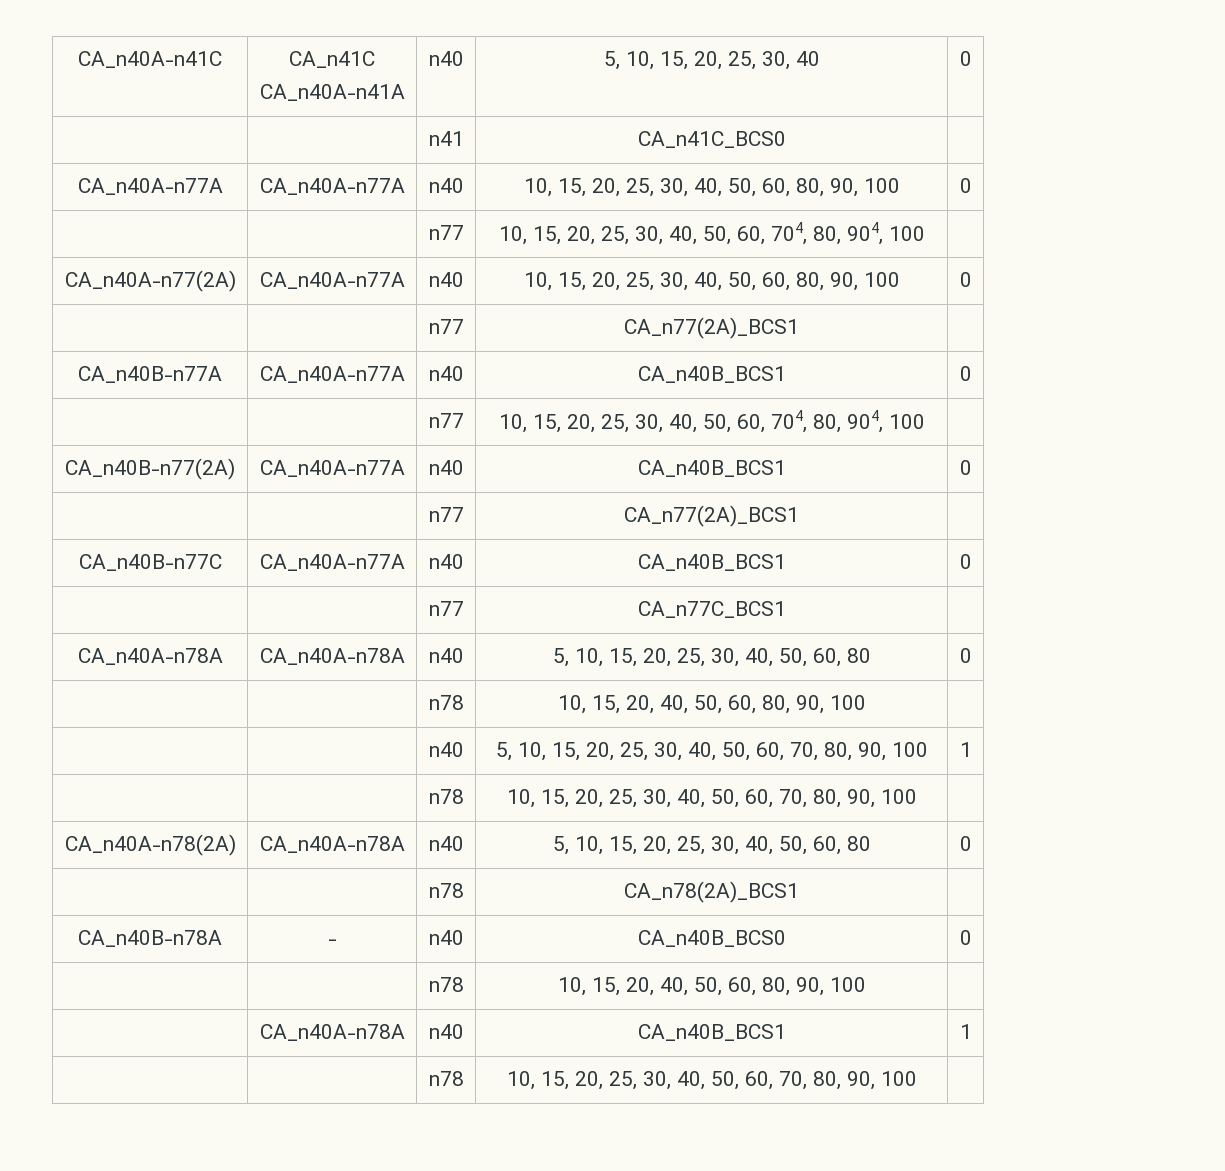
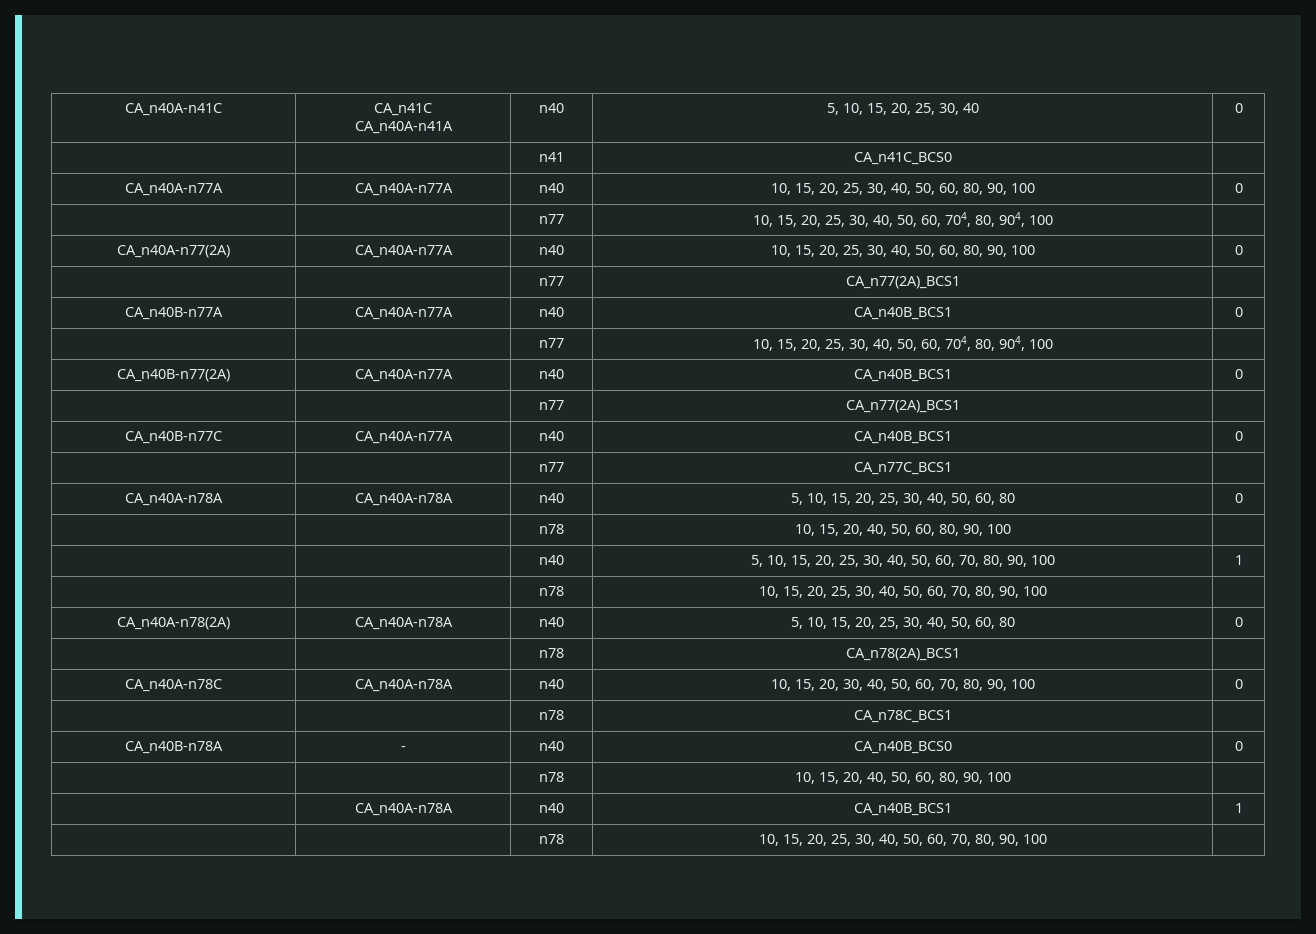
+ CA_n40A-n78C | CA_n40A-n78A | n40 | 10, 15, 20, 30, 40, 50, 60, 70, 80, 90, 100 | 0
+ | | n78 | CA_n78C_BCS1 |

